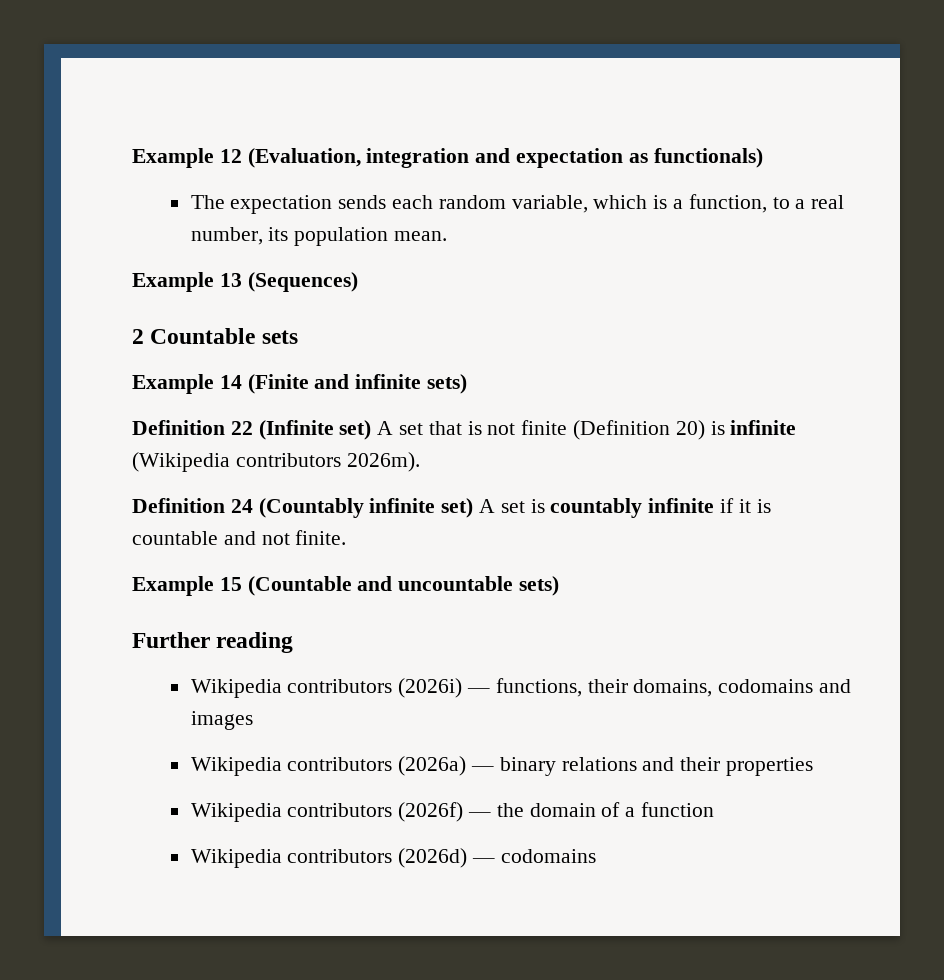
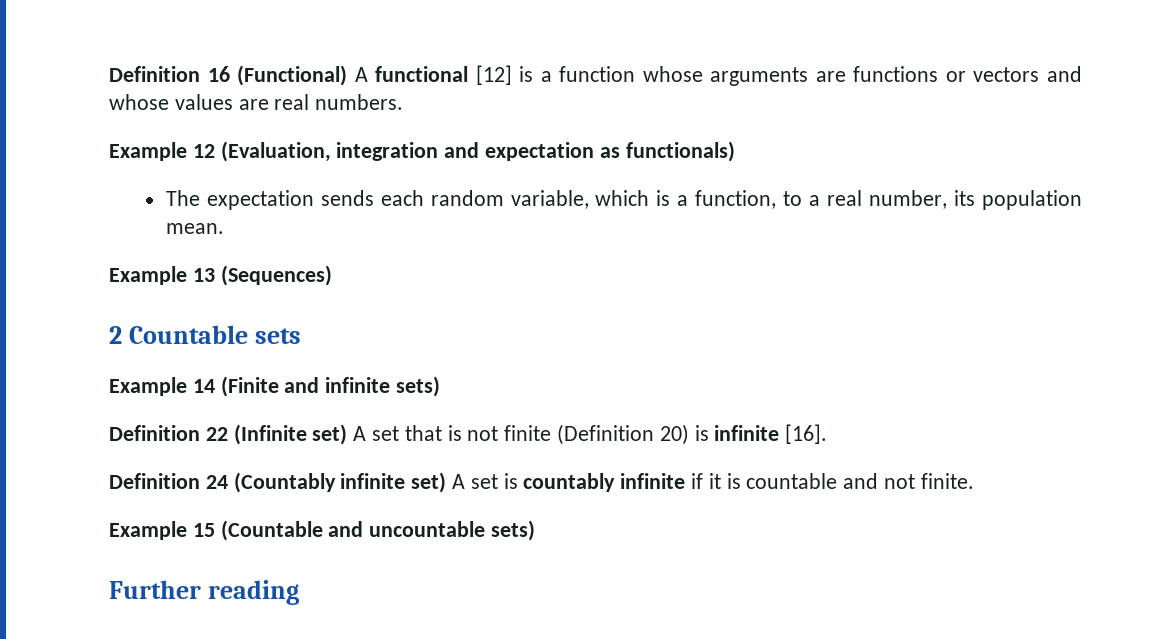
+ Definition 16 (Functional) A functional [12] is a function whose arguments are functions or vectors and whose values are real numbers.
- Definition 22 (Infinite set) A set that is not finite (Definition 20) is infinite (Wikipedia contributors 2026m).
+ Definition 22 (Infinite set) A set that is not finite (Definition 20) is infinite [16].
- Wikipedia contributors (2026i) — functions, their domains, codomains and images
- Wikipedia contributors (2026a) — binary relations and their properties
- Wikipedia contributors (2026f) — the domain of a function
- Wikipedia contributors (2026d) — codomains

